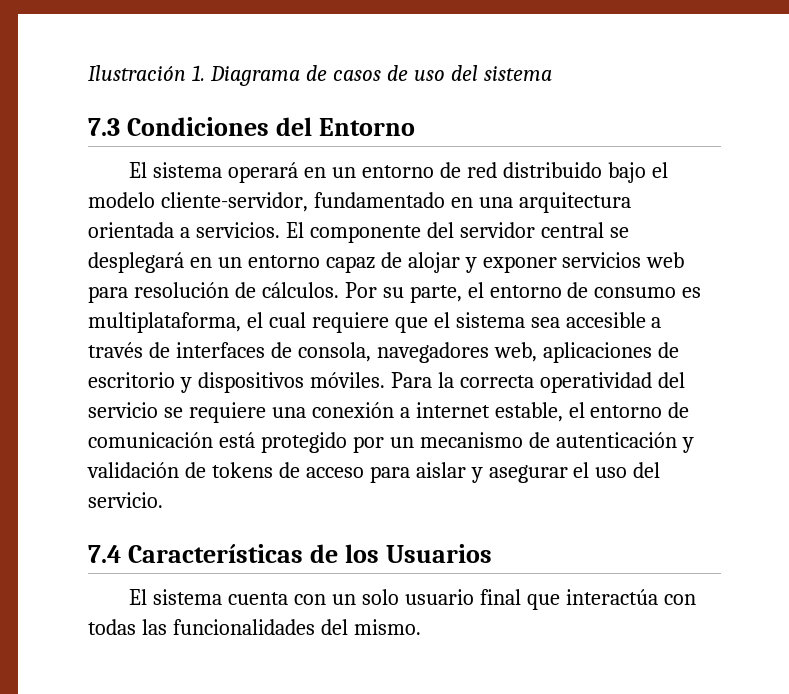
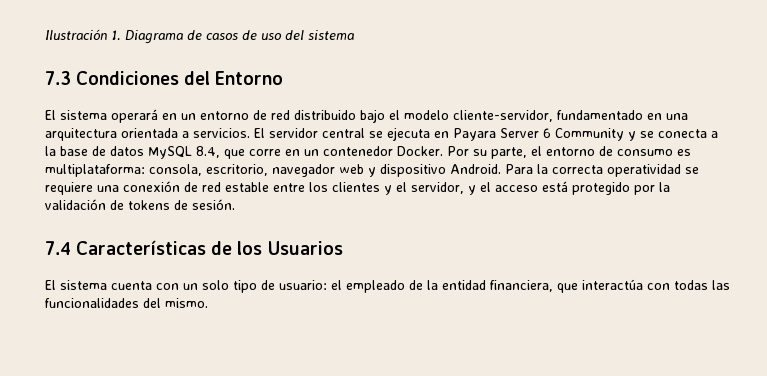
- El componente del servidor central se desplegará en un entorno capaz de alojar y exponer servicios web para resolución de cálculos.
+ El servidor central se ejecuta en Payara Server 6 Community y se conecta a la base de datos MySQL 8.4, que corre en un contenedor Docker.
- Por su parte, el entorno de consumo es multiplataforma, el cual requiere que el sistema sea accesible a través de interfaces de consola, navegadores web, aplicaciones de escritorio y dispositivos móviles.
+ Por su parte, el entorno de consumo es multiplataforma: consola, escritorio, navegador web y dispositivo Android.
- Para la correcta operatividad del servicio se requiere una conexión a internet estable, el entorno de comunicación está protegido por un mecanismo de autenticación y validación de tokens de acceso para aislar y asegurar el uso del servicio.
+ Para la correcta operatividad se requiere una conexión de red estable entre los clientes y el servidor, y el acceso está protegido por la validación de tokens de sesión.
- El sistema cuenta con un solo usuario final que interactúa con todas las funcionalidades del mismo.
+ El sistema cuenta con un solo tipo de usuario: el empleado de la entidad financiera, que interactúa con todas las funcionalidades del mismo.

